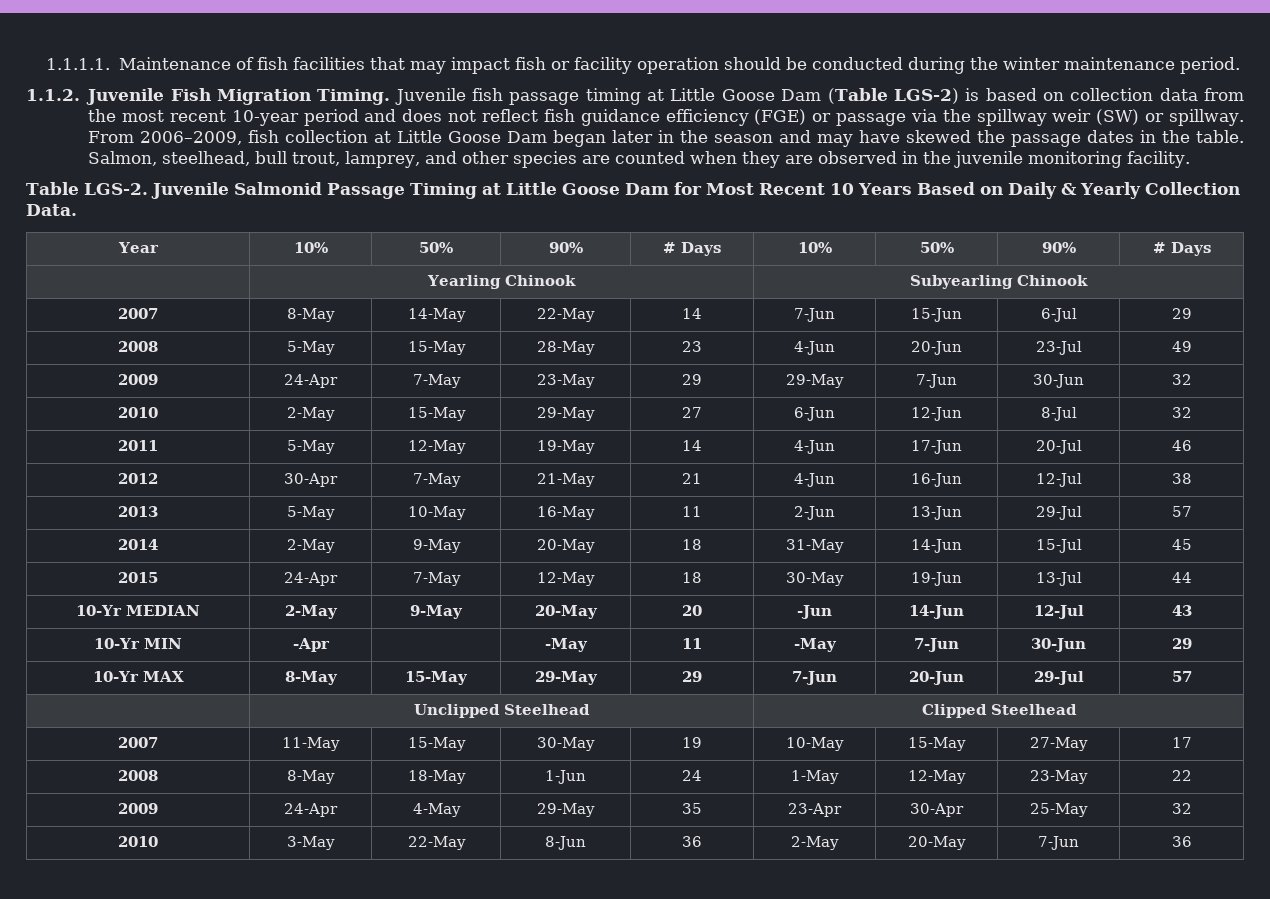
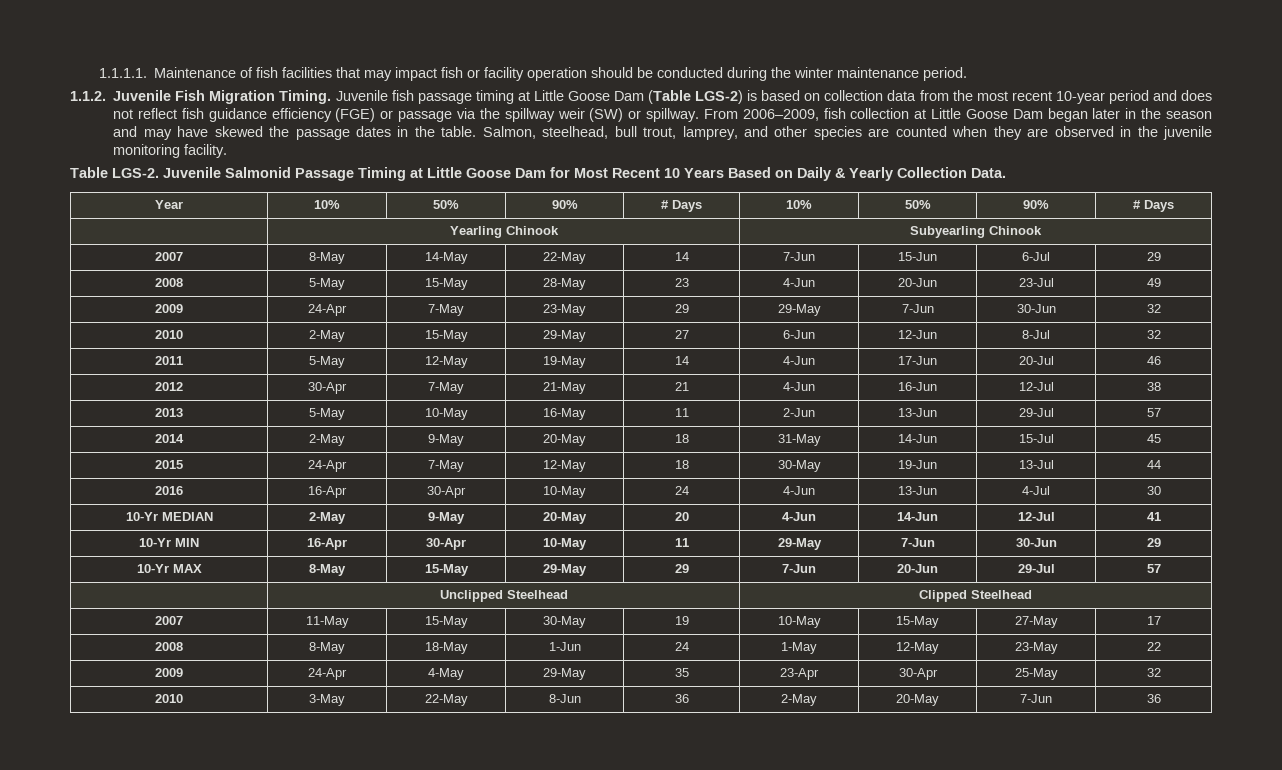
+ 2016 | 16-Apr | 30-Apr | 10-May | 24 | 4-Jun | 13-Jun | 4-Jul | 30
- 10-Yr MEDIAN | 2-May | 9-May | 20-May | 20 | -Jun | 14-Jun | 12-Jul | 43
+ 10-Yr MEDIAN | 2-May | 9-May | 20-May | 20 | 4-Jun | 14-Jun | 12-Jul | 41
- 10-Yr MIN | -Apr | | -May | 11 | -May | 7-Jun | 30-Jun | 29
+ 10-Yr MIN | 16-Apr | 30-Apr | 10-May | 11 | 29-May | 7-Jun | 30-Jun | 29

